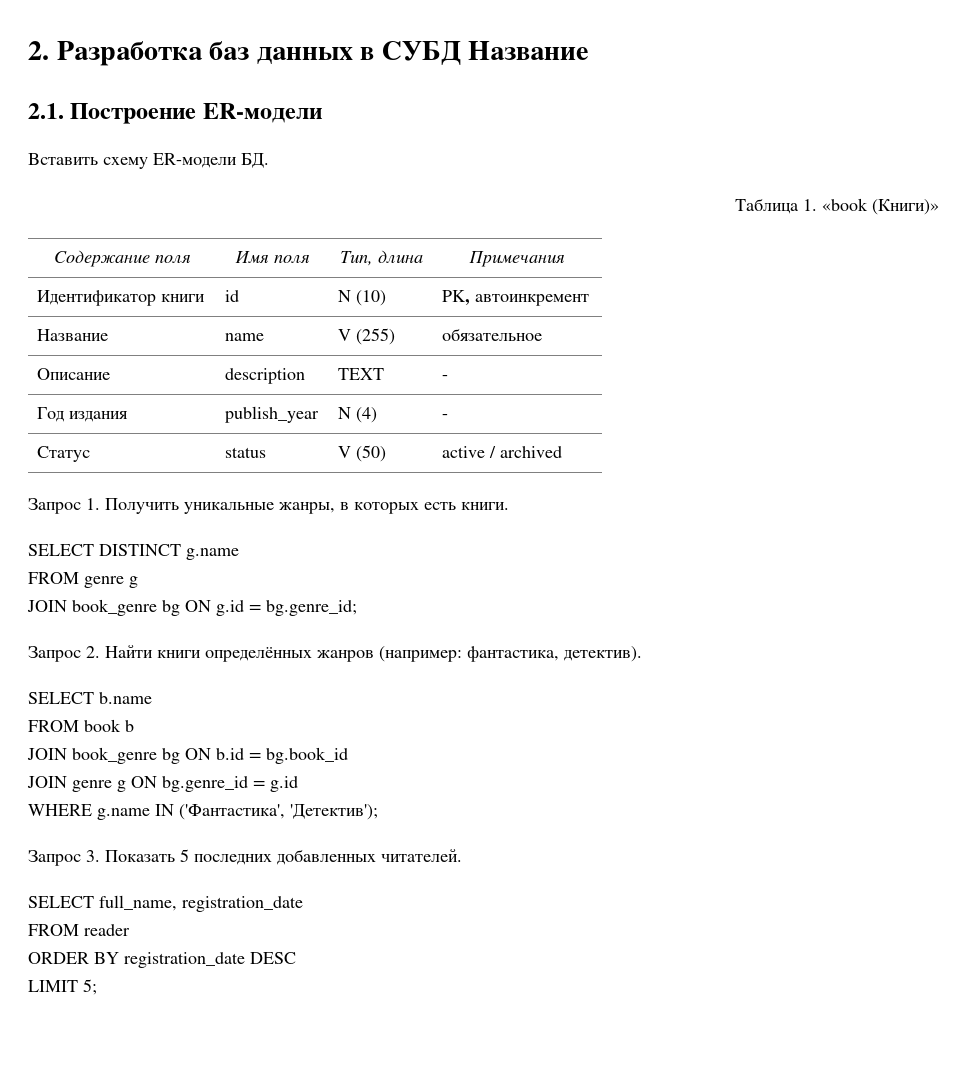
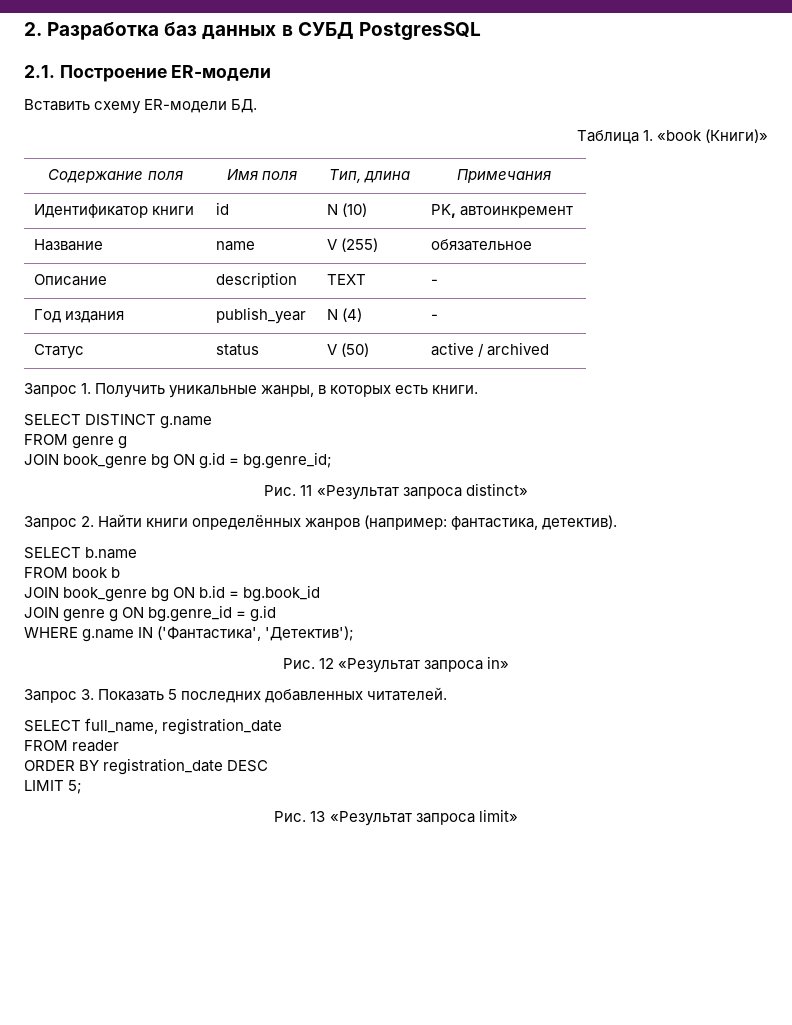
- 2. Разработка баз данных в СУБД Название
+ 2. Разработка баз данных в СУБД PostgresSQL
+ Рис. 11 «Результат запроса distinct»
+ Рис. 12 «Результат запроса in»
+ Рис. 13 «Результат запроса limit»

